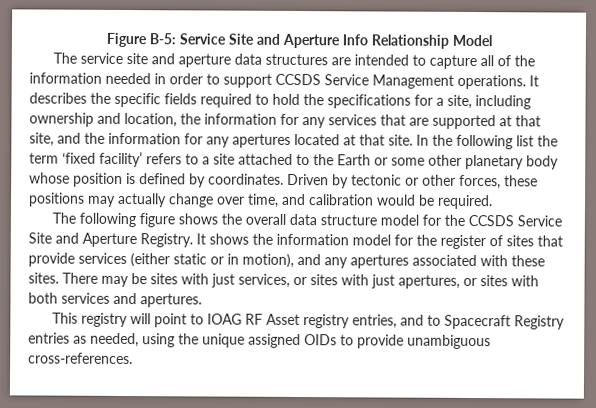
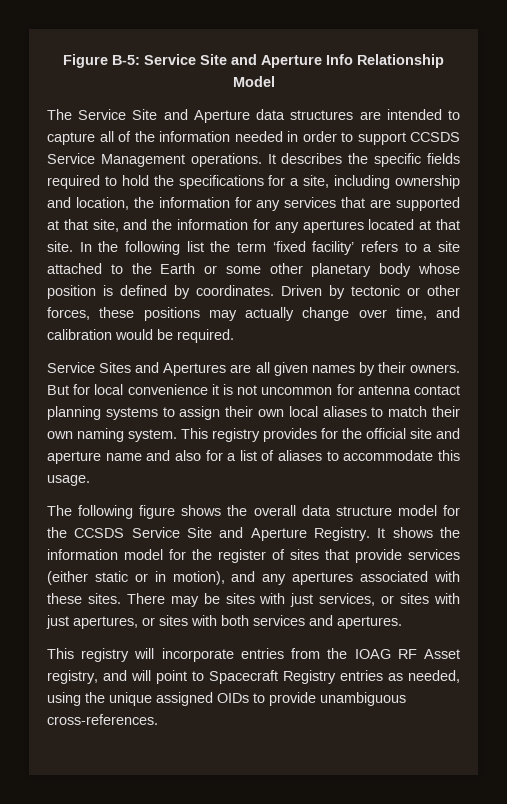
- The service site and aperture data structures are intended to capture all of the information needed in order to support CCSDS Service Management operations.
+ The Service Site and Aperture data structures are intended to capture all of the information needed in order to support CCSDS Service Management operations.
+ Service Sites and Apertures are all given names by their owners. But for local convenience it is not uncommon for antenna contact planning systems to assign their own local aliases to match their own naming system. This registry provides for the official site and aperture name and also for a list of aliases to accommodate this usage.
- This registry will point to IOAG RF Asset registry entries, and to Spacecraft Registry entries as needed, using the unique assigned OIDs to provide unambiguous cross-references.
+ This registry will incorporate entries from the IOAG RF Asset registry, and will point to Spacecraft Registry entries as needed, using the unique assigned OIDs to provide unambiguous cross-references.

